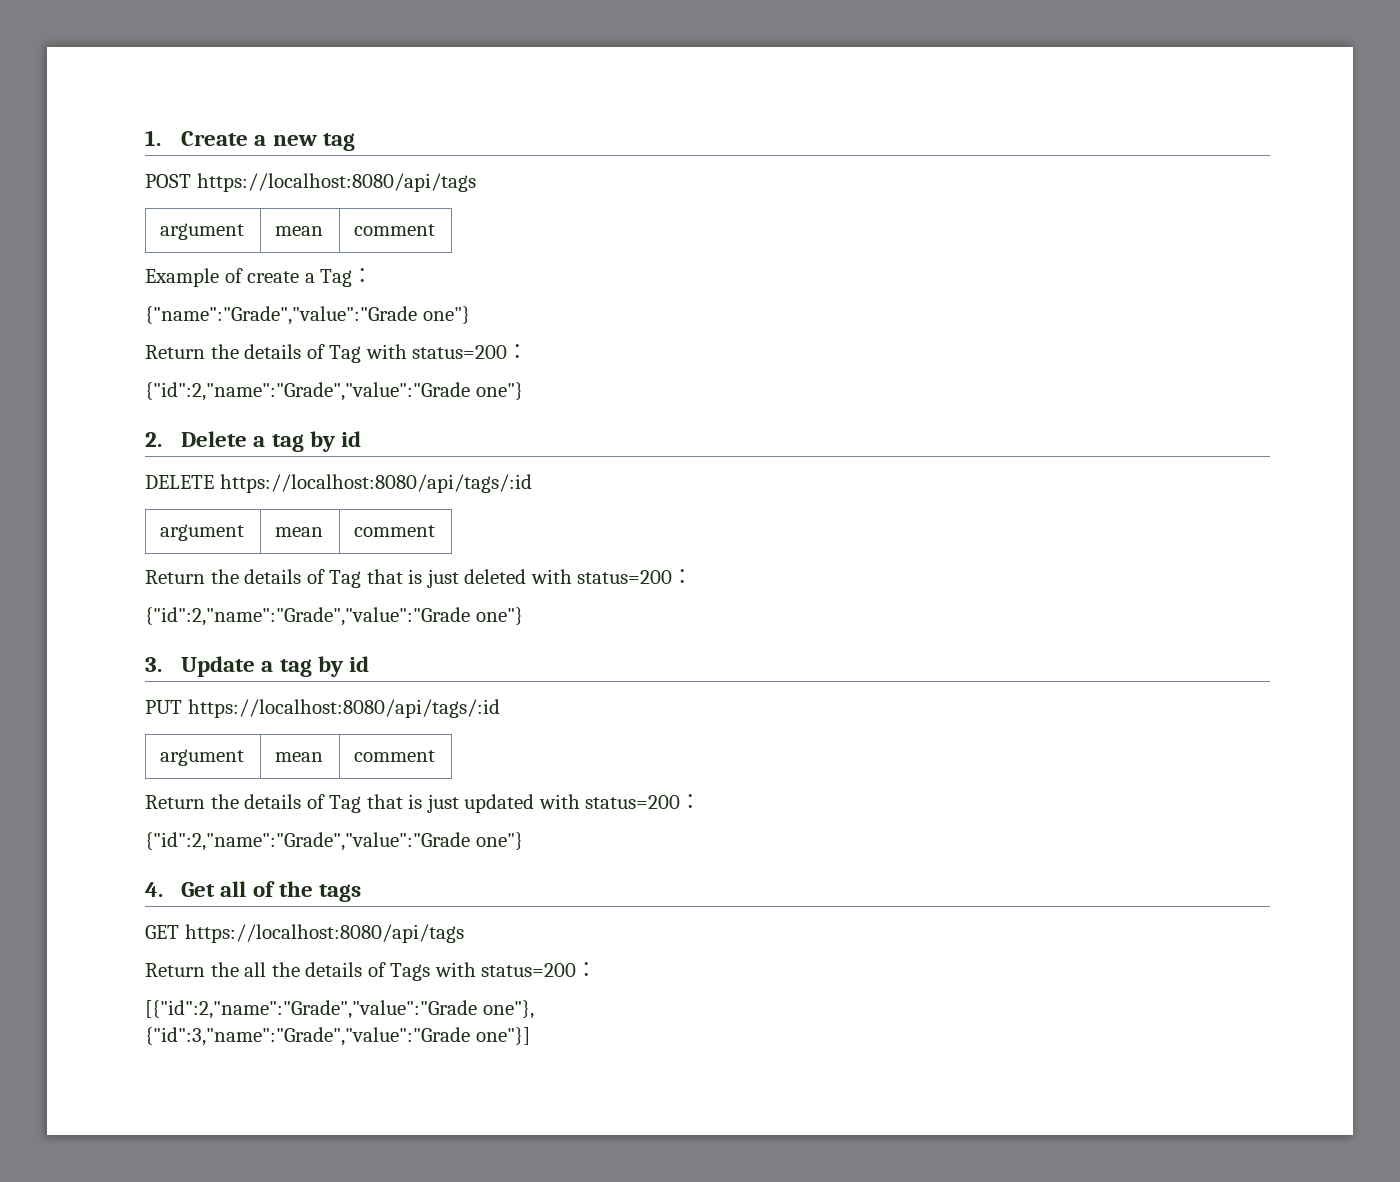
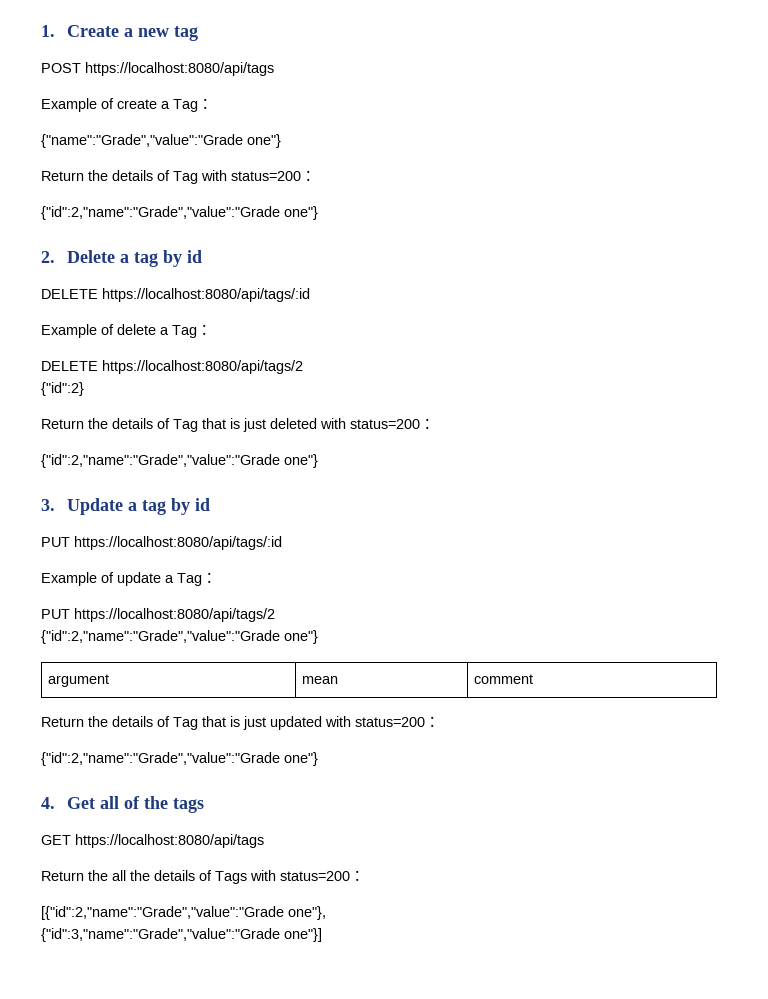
  POST https://localhost:8080/api/tags
- argument | mean | comment
  DELETE https://localhost:8080/api/tags/:id
- argument | mean | comment
+ Example of delete a Tag：
+ DELETE https://localhost:8080/api/tags/2
+ {"id":2}
+ Example of update a Tag：
+ PUT https://localhost:8080/api/tags/2
+ {"id":2,"name":"Grade","value":"Grade one"}

